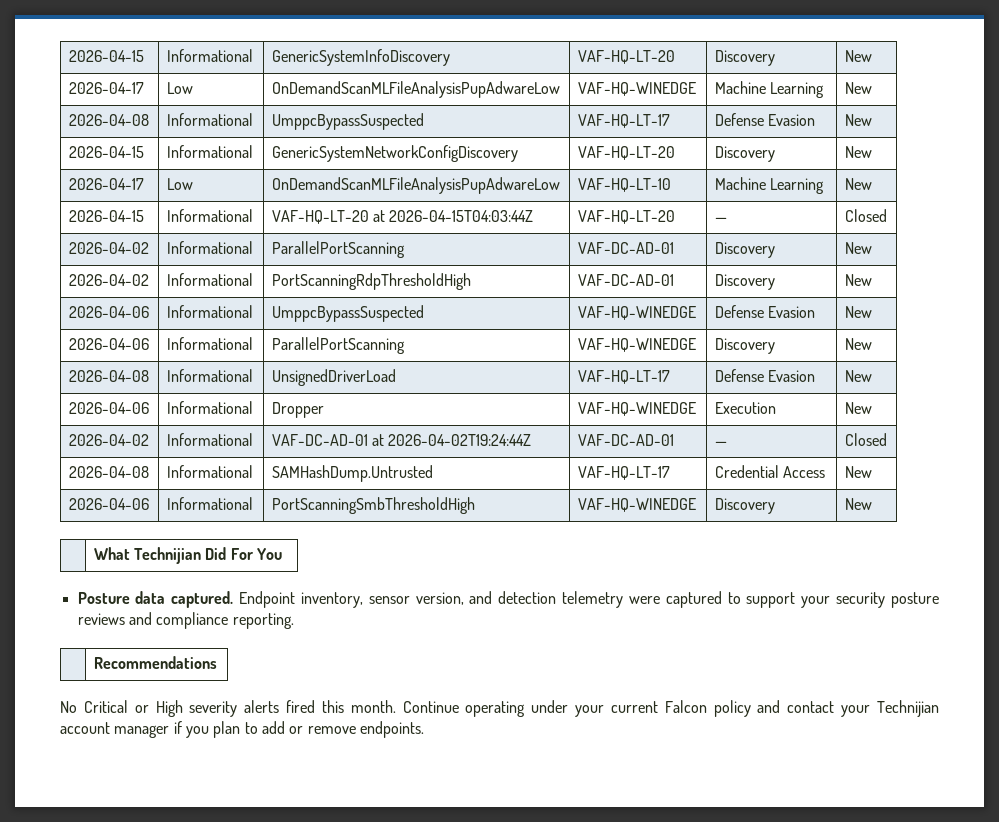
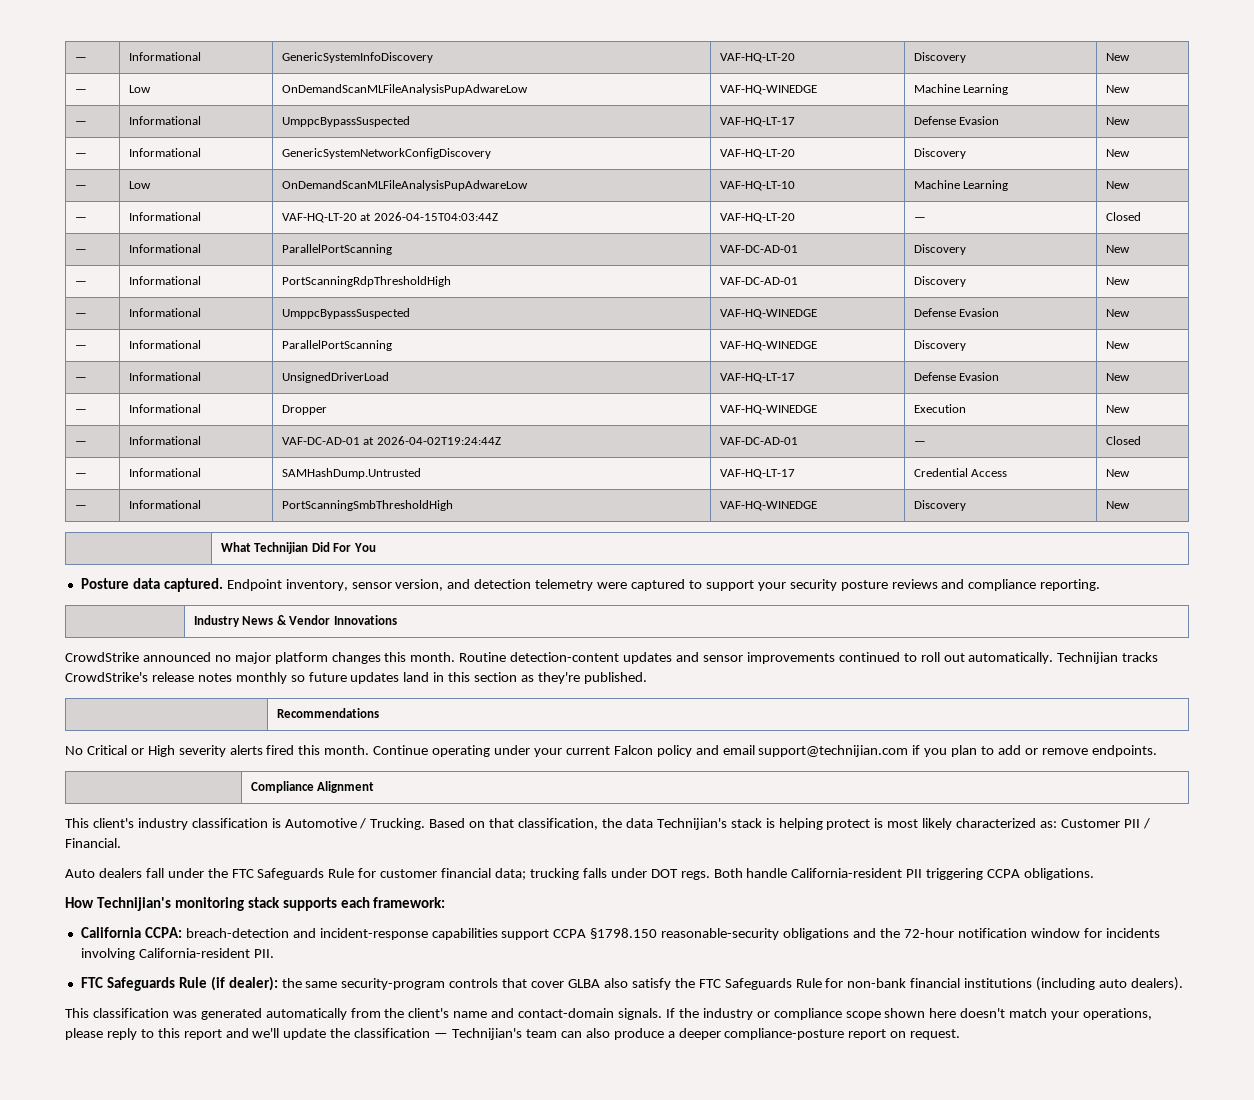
- 2026-04-15 | Informational | GenericSystemInfoDiscovery | VAF-HQ-LT-20 | Discovery | New
+ — | Informational | GenericSystemInfoDiscovery | VAF-HQ-LT-20 | Discovery | New
- 2026-04-17 | Low | OnDemandScanMLFileAnalysisPupAdwareLow | VAF-HQ-WINEDGE | Machine Learning | New
+ — | Low | OnDemandScanMLFileAnalysisPupAdwareLow | VAF-HQ-WINEDGE | Machine Learning | New
- 2026-04-08 | Informational | UmppcBypassSuspected | VAF-HQ-LT-17 | Defense Evasion | New
+ — | Informational | UmppcBypassSuspected | VAF-HQ-LT-17 | Defense Evasion | New
- 2026-04-15 | Informational | GenericSystemNetworkConfigDiscovery | VAF-HQ-LT-20 | Discovery | New
+ — | Informational | GenericSystemNetworkConfigDiscovery | VAF-HQ-LT-20 | Discovery | New
- 2026-04-17 | Low | OnDemandScanMLFileAnalysisPupAdwareLow | VAF-HQ-LT-10 | Machine Learning | New
+ — | Low | OnDemandScanMLFileAnalysisPupAdwareLow | VAF-HQ-LT-10 | Machine Learning | New
- 2026-04-15 | Informational | VAF-HQ-LT-20 at 2026-04-15T04:03:44Z | VAF-HQ-LT-20 | — | Closed
+ — | Informational | VAF-HQ-LT-20 at 2026-04-15T04:03:44Z | VAF-HQ-LT-20 | — | Closed
- 2026-04-02 | Informational | ParallelPortScanning | VAF-DC-AD-01 | Discovery | New
+ — | Informational | ParallelPortScanning | VAF-DC-AD-01 | Discovery | New
- 2026-04-02 | Informational | PortScanningRdpThresholdHigh | VAF-DC-AD-01 | Discovery | New
+ — | Informational | PortScanningRdpThresholdHigh | VAF-DC-AD-01 | Discovery | New
- 2026-04-06 | Informational | UmppcBypassSuspected | VAF-HQ-WINEDGE | Defense Evasion | New
+ — | Informational | UmppcBypassSuspected | VAF-HQ-WINEDGE | Defense Evasion | New
- 2026-04-06 | Informational | ParallelPortScanning | VAF-HQ-WINEDGE | Discovery | New
+ — | Informational | ParallelPortScanning | VAF-HQ-WINEDGE | Discovery | New
- 2026-04-08 | Informational | UnsignedDriverLoad | VAF-HQ-LT-17 | Defense Evasion | New
+ — | Informational | UnsignedDriverLoad | VAF-HQ-LT-17 | Defense Evasion | New
- 2026-04-06 | Informational | Dropper | VAF-HQ-WINEDGE | Execution | New
+ — | Informational | Dropper | VAF-HQ-WINEDGE | Execution | New
- 2026-04-02 | Informational | VAF-DC-AD-01 at 2026-04-02T19:24:44Z | VAF-DC-AD-01 | — | Closed
+ — | Informational | VAF-DC-AD-01 at 2026-04-02T19:24:44Z | VAF-DC-AD-01 | — | Closed
- 2026-04-08 | Informational | SAMHashDump.Untrusted | VAF-HQ-LT-17 | Credential Access | New
+ — | Informational | SAMHashDump.Untrusted | VAF-HQ-LT-17 | Credential Access | New
- 2026-04-06 | Informational | PortScanningSmbThresholdHigh | VAF-HQ-WINEDGE | Discovery | New
+ — | Informational | PortScanningSmbThresholdHigh | VAF-HQ-WINEDGE | Discovery | New
+ | Industry News & Vendor Innovations
+ CrowdStrike announced no major platform changes this month. Routine detection-content updates and sensor improvements continued to roll out automatically. Technijian tracks CrowdStrike's release notes monthly so future updates land in this section as they're published.
- Continue operating under your current Falcon policy and contact your Technijian account manager if you plan to add or remove endpoints.
+ Continue operating under your current Falcon policy and email support@technijian.com if you plan to add or remove endpoints.
+ | Compliance Alignment
+ This client's industry classification is Automotive / Trucking. Based on that classification, the data Technijian's stack is helping protect is most likely characterized as: Customer PII / Financial.
+ Auto dealers fall under the FTC Safeguards Rule for customer financial data; trucking falls under DOT regs. Both handle California-resident PII triggering CCPA obligations.
+ How Technijian's monitoring stack supports each framework:
+ California CCPA: breach-detection and incident-response capabilities support CCPA §1798.150 reasonable-security obligations and the 72-hour notification window for incidents involving California-resident PII.
+ FTC Safeguards Rule (if dealer): the same security-program controls that cover GLBA also satisfy the FTC Safeguards Rule for non-bank financial institutions (including auto dealers).
+ This classification was generated automatically from the client's name and contact-domain signals. If the industry or compliance scope shown here doesn't match your operations, please reply to this report and we'll update the classification — Technijian's team can also produce a deeper compliance-posture report on request.

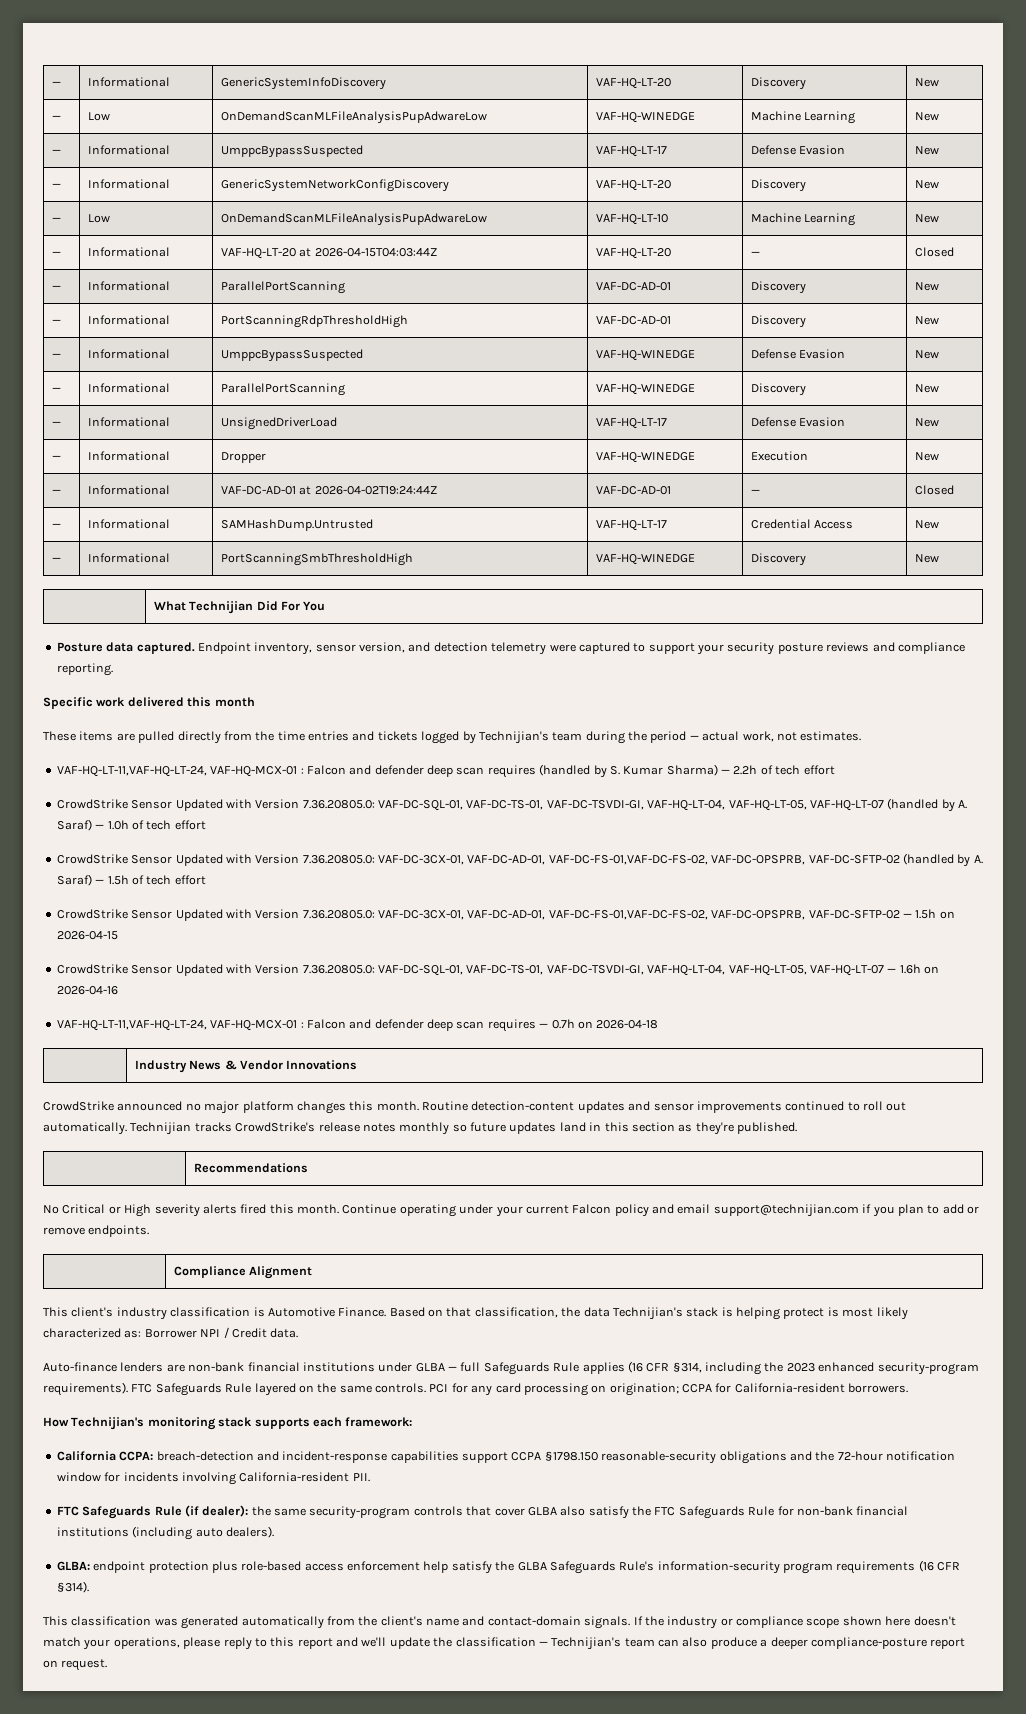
+ Specific work delivered this month
+ These items are pulled directly from the time entries and tickets logged by Technijian's team during the period — actual work, not estimates.
+ VAF-HQ-LT-11,VAF-HQ-LT-24, VAF-HQ-MCX-01 : Falcon and defender deep scan requires (handled by S. Kumar Sharma) — 2.2h of tech effort
+ CrowdStrike Sensor Updated with Version 7.36.20805.0: VAF-DC-SQL-01, VAF-DC-TS-01, VAF-DC-TSVDI-GI, VAF-HQ-LT-04, VAF-HQ-LT-05, VAF-HQ-LT-07 (handled by A. Saraf) — 1.0h of tech effort
+ CrowdStrike Sensor Updated with Version 7.36.20805.0: VAF-DC-3CX-01, VAF-DC-AD-01, VAF-DC-FS-01,VAF-DC-FS-02, VAF-DC-OPSPRB, VAF-DC-SFTP-02 (handled by A. Saraf) — 1.5h of tech effort
+ CrowdStrike Sensor Updated with Version 7.36.20805.0: VAF-DC-3CX-01, VAF-DC-AD-01, VAF-DC-FS-01,VAF-DC-FS-02, VAF-DC-OPSPRB, VAF-DC-SFTP-02 — 1.5h on 2026-04-15
+ CrowdStrike Sensor Updated with Version 7.36.20805.0: VAF-DC-SQL-01, VAF-DC-TS-01, VAF-DC-TSVDI-GI, VAF-HQ-LT-04, VAF-HQ-LT-05, VAF-HQ-LT-07 — 1.6h on 2026-04-16
+ VAF-HQ-LT-11,VAF-HQ-LT-24, VAF-HQ-MCX-01 : Falcon and defender deep scan requires — 0.7h on 2026-04-18
- This client's industry classification is Automotive / Trucking.
+ This client's industry classification is Automotive Finance.
- Based on that classification, the data Technijian's stack is helping protect is most likely characterized as: Customer PII / Financial.
- Auto dealers fall under the FTC Safeguards Rule for customer financial data; trucking falls under DOT regs. Both handle California-resident PII triggering CCPA obligations.
+ Based on that classification, the data Technijian's stack is helping protect is most likely characterized as: Borrower NPI / Credit data.
+ Auto-finance lenders are non-bank financial institutions under GLBA — full Safeguards Rule applies (16 CFR §314, including the 2023 enhanced security-program requirements). FTC Safeguards Rule layered on the same controls. PCI for any card processing on origination; CCPA for California-resident borrowers.
+ GLBA: endpoint protection plus role-based access enforcement help satisfy the GLBA Safeguards Rule's information-security program requirements (16 CFR §314).

